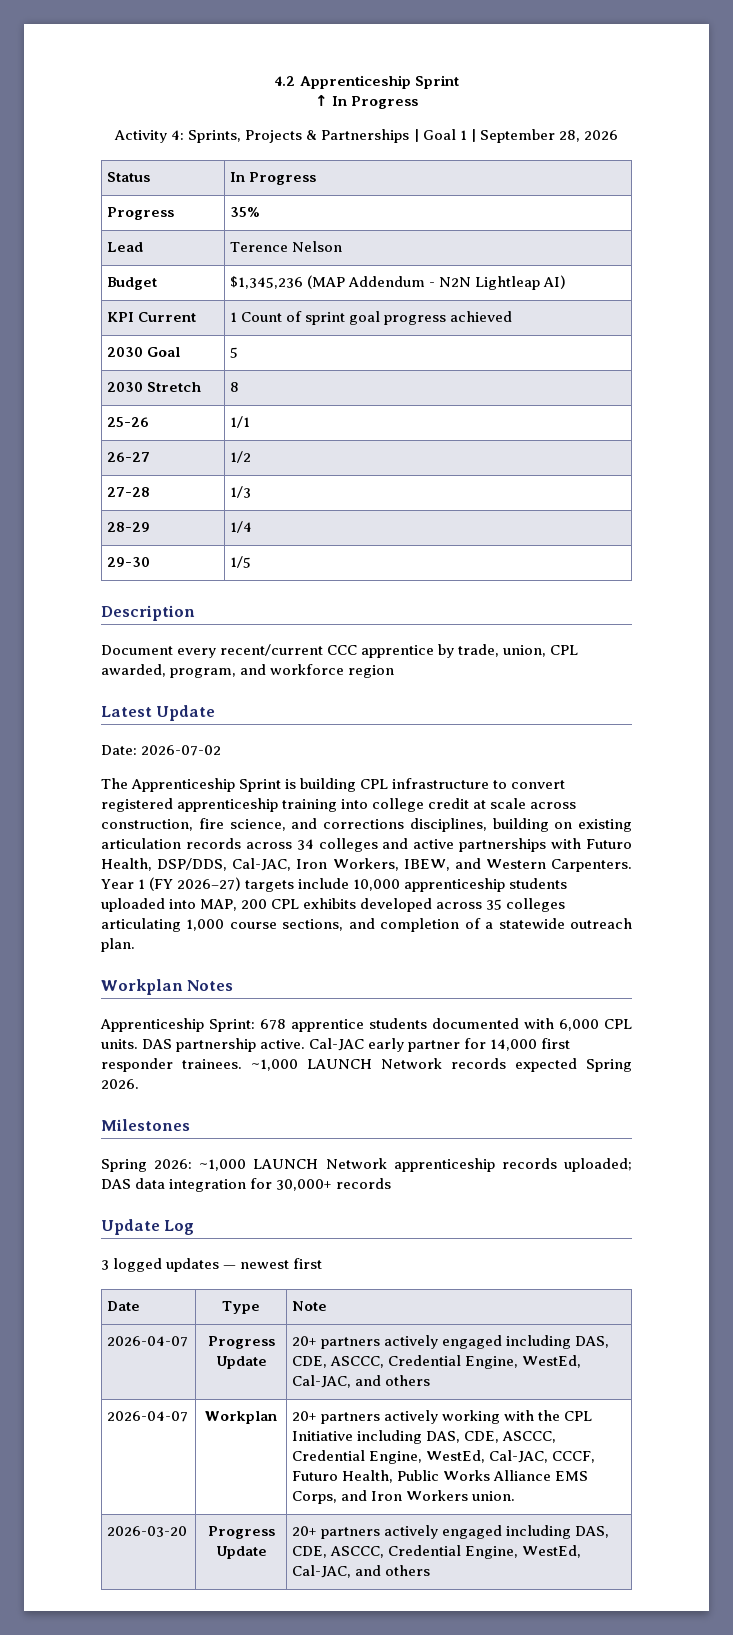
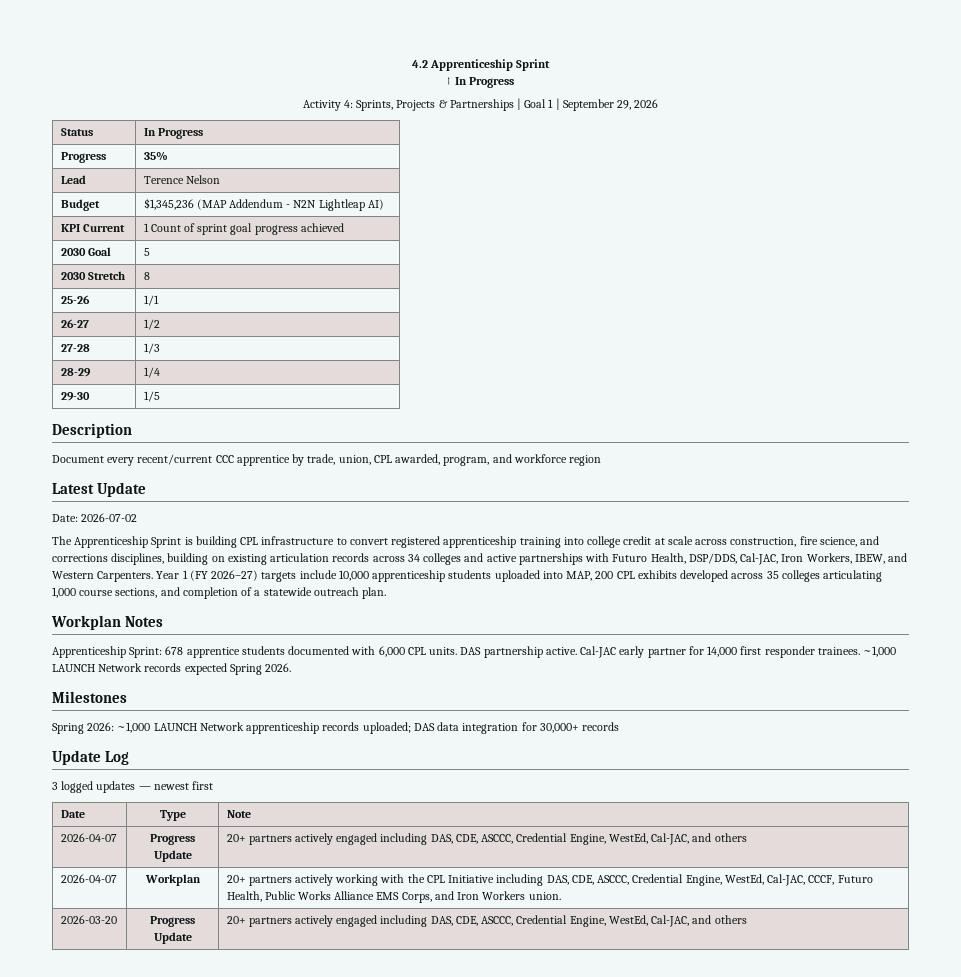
- Activity 4: Sprints, Projects & Partnerships | Goal 1 | September 28, 2026
+ Activity 4: Sprints, Projects & Partnerships | Goal 1 | September 29, 2026

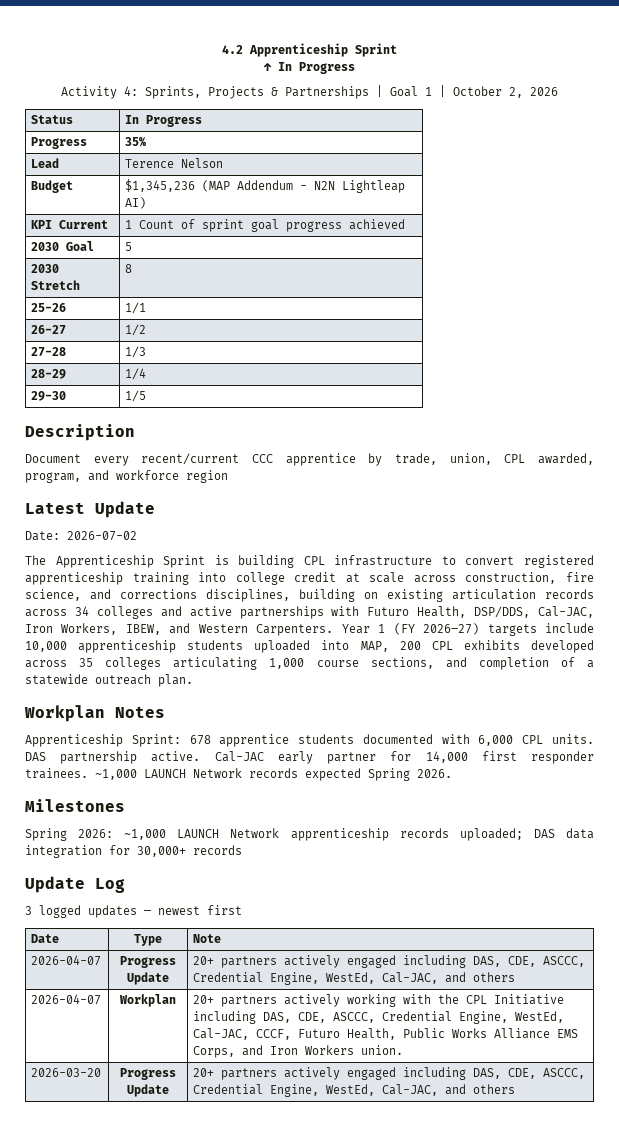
- Activity 4: Sprints, Projects & Partnerships | Goal 1 | September 29, 2026
+ Activity 4: Sprints, Projects & Partnerships | Goal 1 | October 2, 2026

